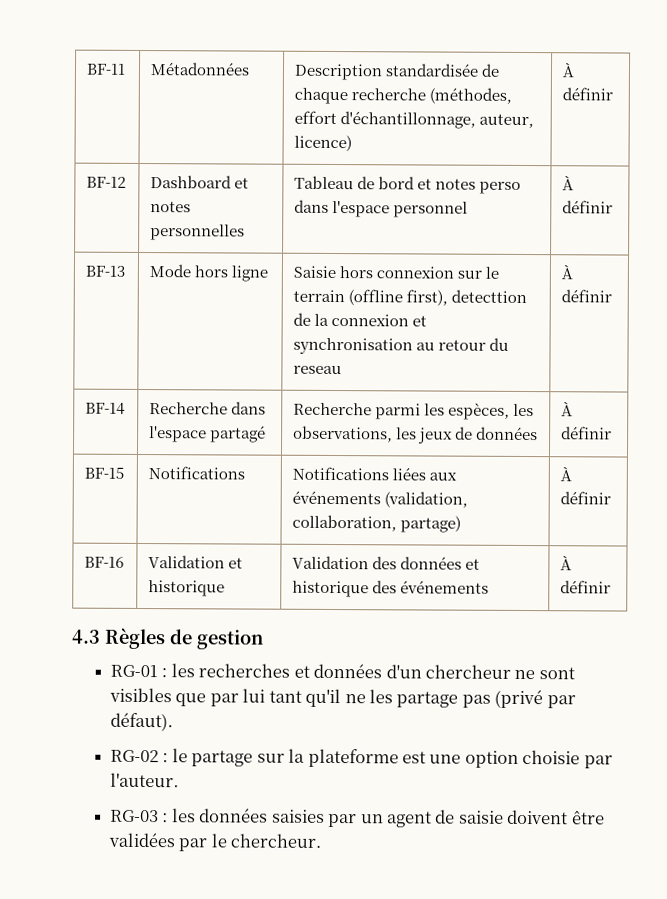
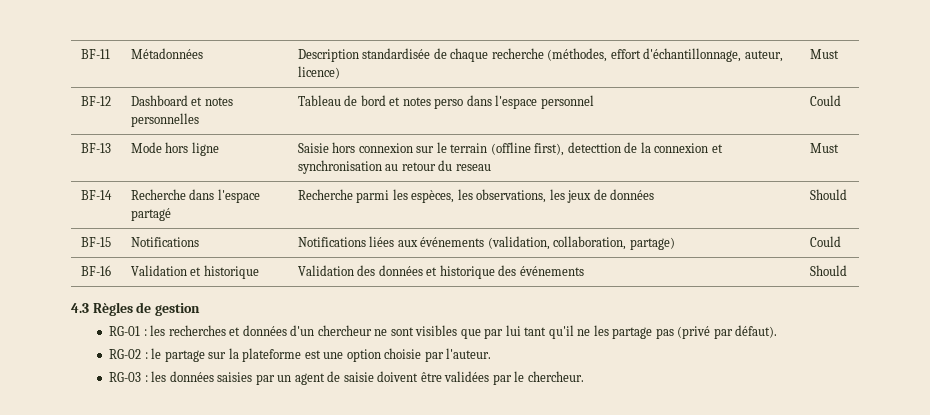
- BF-11 | Métadonnées | Description standardisée de chaque recherche (méthodes, effort d'échantillonnage, auteur, licence) | À définir
+ BF-11 | Métadonnées | Description standardisée de chaque recherche (méthodes, effort d'échantillonnage, auteur, licence) | Must
- BF-12 | Dashboard et notes personnelles | Tableau de bord et notes perso dans l'espace personnel | À définir
+ BF-12 | Dashboard et notes personnelles | Tableau de bord et notes perso dans l'espace personnel | Could
- BF-13 | Mode hors ligne | Saisie hors connexion sur le terrain (offline first), detecttion de la connexion et synchronisation au retour du reseau | À définir
+ BF-13 | Mode hors ligne | Saisie hors connexion sur le terrain (offline first), detecttion de la connexion et synchronisation au retour du reseau | Must
- BF-14 | Recherche dans l'espace partagé | Recherche parmi les espèces, les observations, les jeux de données | À définir
+ BF-14 | Recherche dans l'espace partagé | Recherche parmi les espèces, les observations, les jeux de données | Should
- BF-15 | Notifications | Notifications liées aux événements (validation, collaboration, partage) | À définir
+ BF-15 | Notifications | Notifications liées aux événements (validation, collaboration, partage) | Could
- BF-16 | Validation et historique | Validation des données et historique des événements | À définir
+ BF-16 | Validation et historique | Validation des données et historique des événements | Should

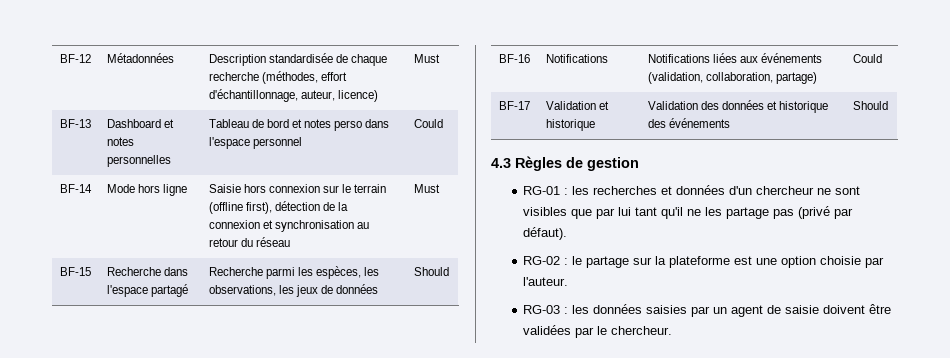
- BF-11 | Métadonnées | Description standardisée de chaque recherche (méthodes, effort d'échantillonnage, auteur, licence) | Must
+ BF-12 | Métadonnées | Description standardisée de chaque recherche (méthodes, effort d'échantillonnage, auteur, licence) | Must
- BF-12 | Dashboard et notes personnelles | Tableau de bord et notes perso dans l'espace personnel | Could
+ BF-13 | Dashboard et notes personnelles | Tableau de bord et notes perso dans l'espace personnel | Could
- BF-13 | Mode hors ligne | Saisie hors connexion sur le terrain (offline first), detecttion de la connexion et synchronisation au retour du reseau | Must
- BF-14 | Recherche dans l'espace partagé | Recherche parmi les espèces, les observations, les jeux de données | Should
+ BF-14 | Mode hors ligne | Saisie hors connexion sur le terrain (offline first), détection de la connexion et synchronisation au retour du réseau | Must
+ BF-15 | Recherche dans l'espace partagé | Recherche parmi les espèces, les observations, les jeux de données | Should
- BF-15 | Notifications | Notifications liées aux événements (validation, collaboration, partage) | Could
+ BF-16 | Notifications | Notifications liées aux événements (validation, collaboration, partage) | Could
- BF-16 | Validation et historique | Validation des données et historique des événements | Should
+ BF-17 | Validation et historique | Validation des données et historique des événements | Should

